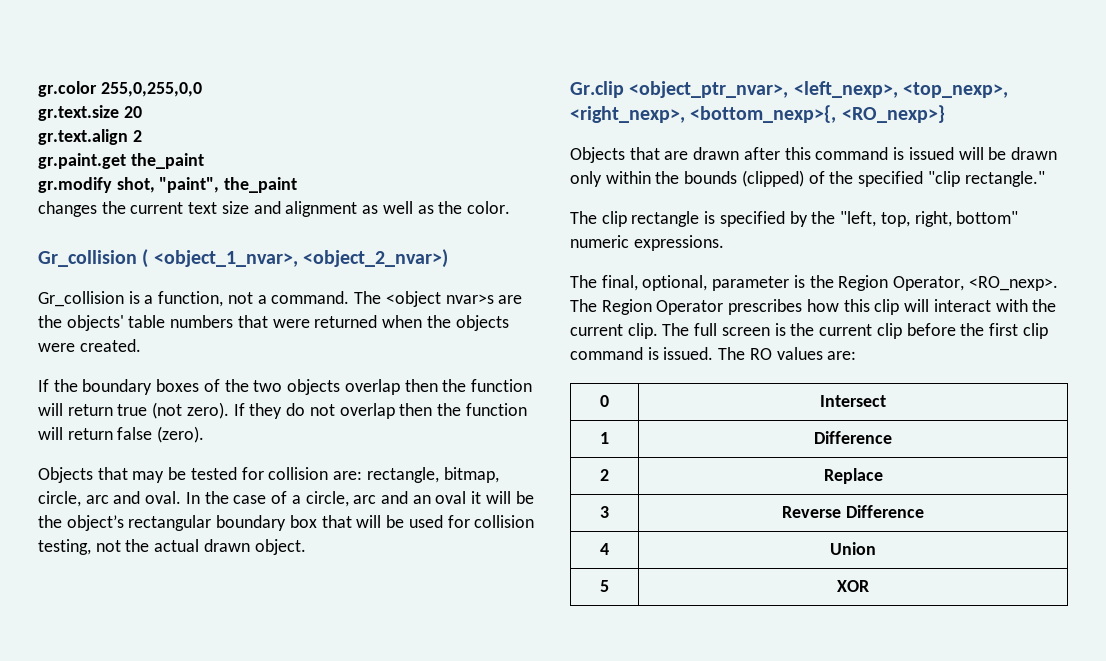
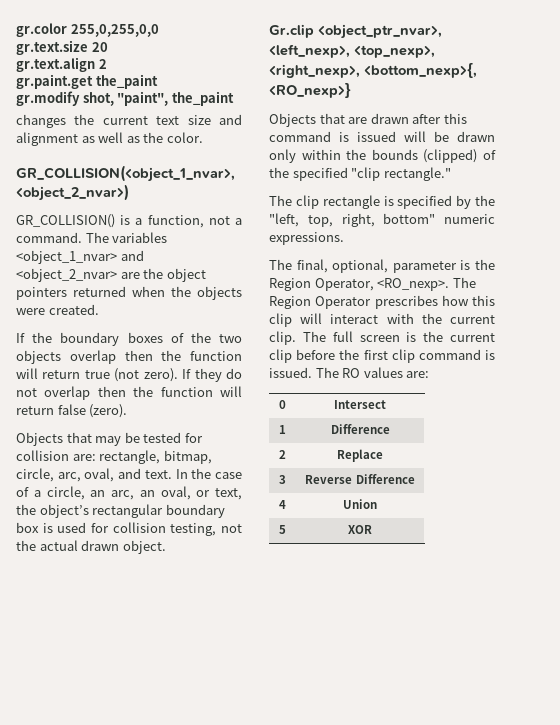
- Gr_collision ( <object_1_nvar>, <object_2_nvar>)
+ GR_COLLISION(<object_1_nvar>, <object_2_nvar>)
- Gr_collision is a function, not a command.
+ GR_COLLISION() is a function, not a command.
- The <object nvar>s are the objects' table numbers that were returned when the objects were created.
+ The variables <object_1_nvar> and <object_2_nvar> are the object pointers returned when the objects were created.
- Objects that may be tested for collision are: rectangle, bitmap, circle, arc and oval.
+ Objects that may be tested for collision are: rectangle, bitmap, circle, arc, oval, and text.
- In the case of a circle, arc and an oval it will be the object’s rectangular boundary box that will be used for collision testing, not the actual drawn object.
+ In the case of a circle, an arc, an oval, or text, the object’s rectangular boundary box is used for collision testing, not the actual drawn object.

